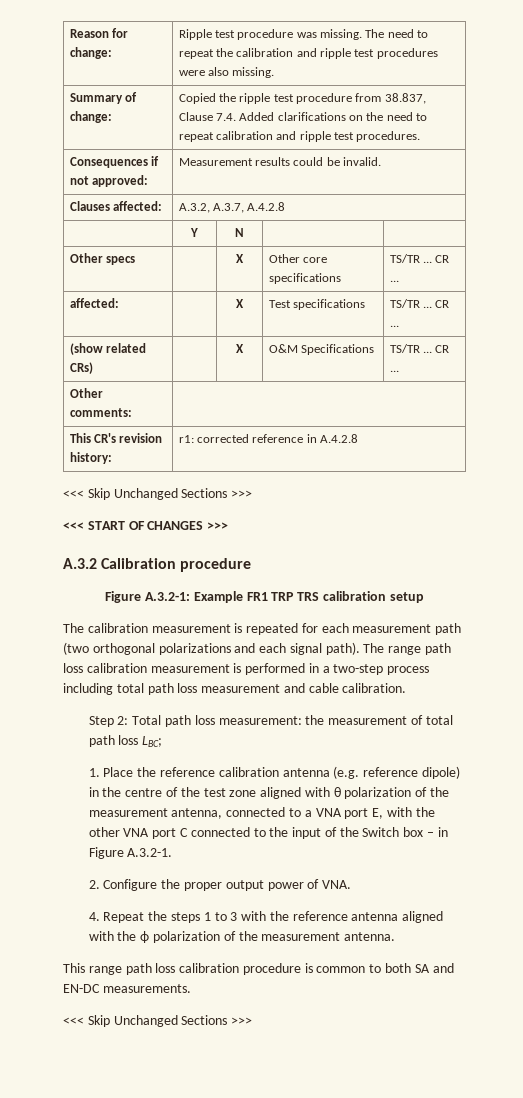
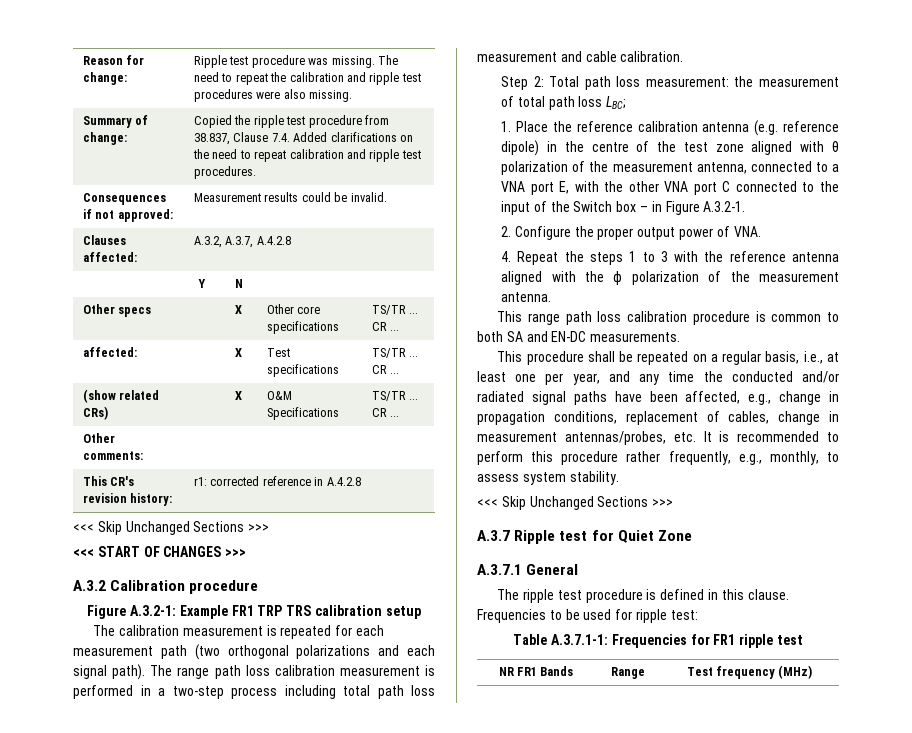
  This range path loss calibration procedure is common to both SA and EN-DC measurements.
+ This procedure shall be repeated on a regular basis, i.e., at least one per year, and any time the conducted and/or radiated signal paths have been affected, e.g., change in propagation conditions, replacement of cables, change in measurement antennas/probes, etc. It is recommended to perform this procedure rather frequently, e.g., monthly, to assess system stability.
  <<< Skip Unchanged Sections >>>
+ A.3.7 Ripple test for Quiet Zone
+ A.3.7.1 General
+ The ripple test procedure is defined in this clause. Frequencies to be used for ripple test:
+ Table A.3.7.1-1: Frequencies for FR1 ripple test
+ NR FR1 Bands | Range | Test frequency (MHz)

